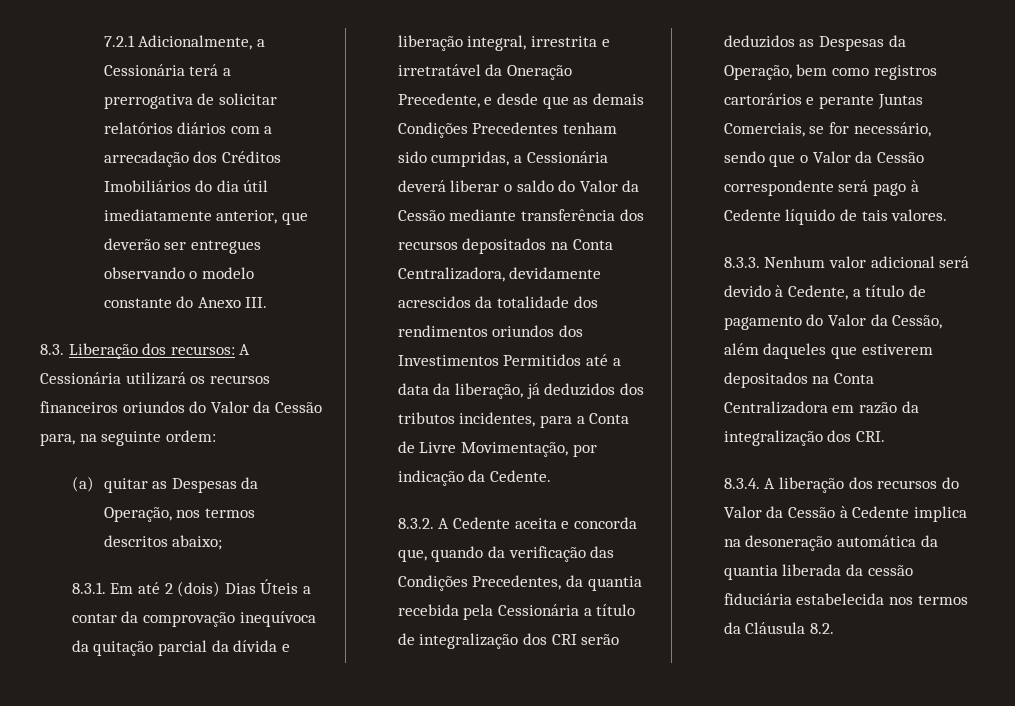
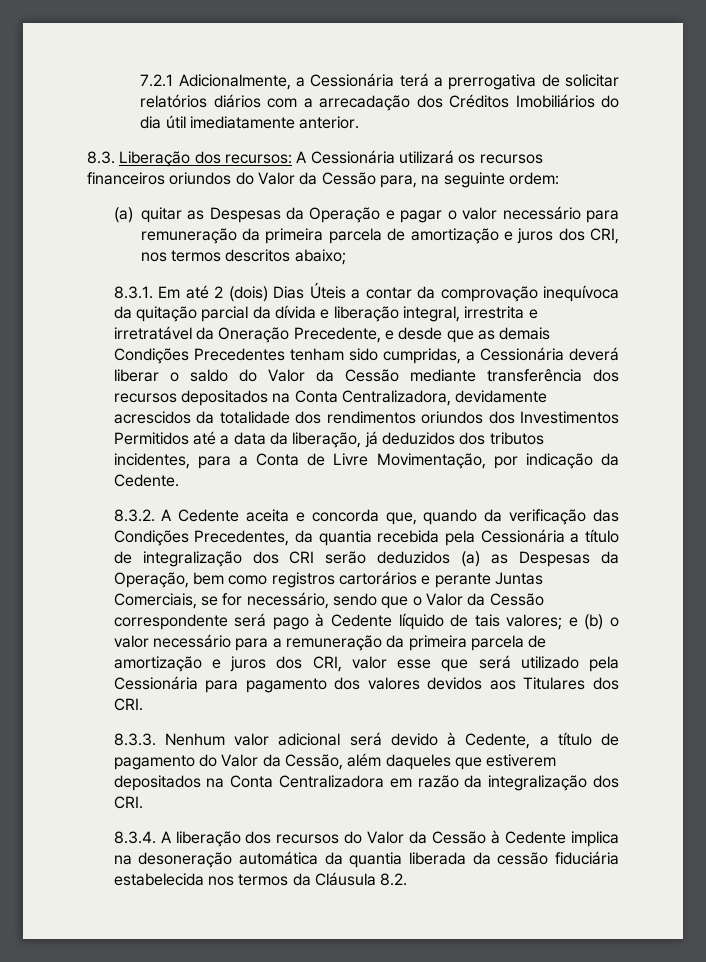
- 7.2.1 Adicionalmente, a Cessionária terá a prerrogativa de solicitar relatórios diários com a arrecadação dos Créditos Imobiliários do dia útil imediatamente anterior, que deverão ser entregues observando o modelo constante do Anexo III.
+ 7.2.1 Adicionalmente, a Cessionária terá a prerrogativa de solicitar relatórios diários com a arrecadação dos Créditos Imobiliários do dia útil imediatamente anterior.
- (a) quitar as Despesas da Operação, nos termos descritos abaixo;
+ (a) quitar as Despesas da Operação e pagar o valor necessário para remuneração da primeira parcela de amortização e juros dos CRI, nos termos descritos abaixo;
- 8.3.2. A Cedente aceita e concorda que, quando da verificação das Condições Precedentes, da quantia recebida pela Cessionária a título de integralização dos CRI serão deduzidos as Despesas da Operação, bem como registros cartorários e perante Juntas Comerciais, se for necessário, sendo que o Valor da Cessão correspondente será pago à Cedente líquido de tais valores.
+ 8.3.2. A Cedente aceita e concorda que, quando da verificação das Condições Precedentes, da quantia recebida pela Cessionária a título de integralização dos CRI serão deduzidos (a) as Despesas da Operação, bem como registros cartorários e perante Juntas Comerciais, se for necessário, sendo que o Valor da Cessão correspondente será pago à Cedente líquido de tais valores; e (b) o valor necessário para a remuneração da primeira parcela de amortização e juros dos CRI, valor esse que será utilizado pela Cessionária para pagamento dos valores devidos aos Titulares dos CRI.

